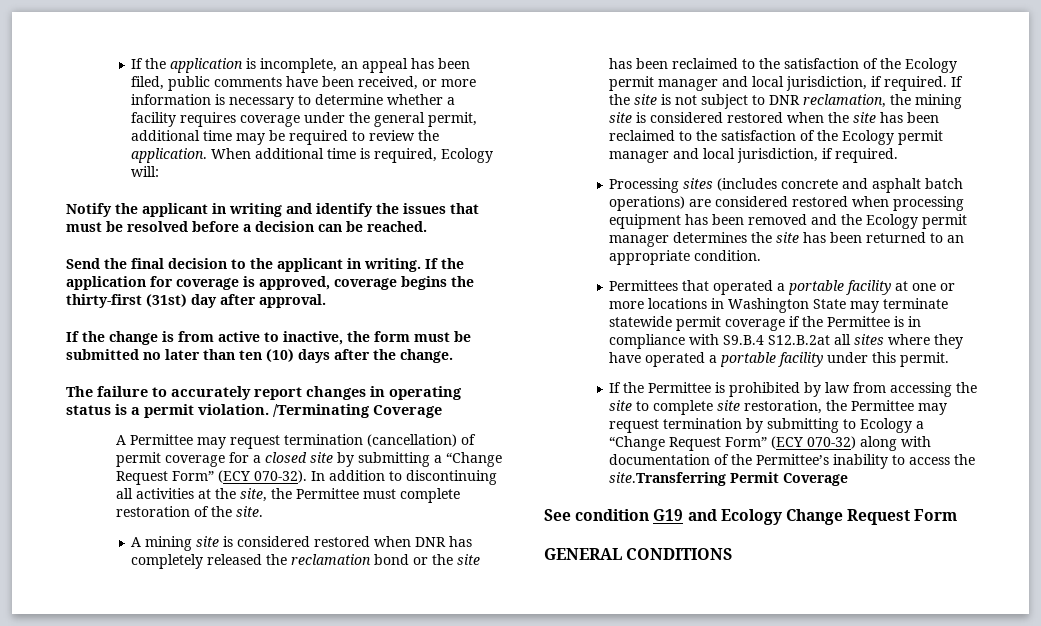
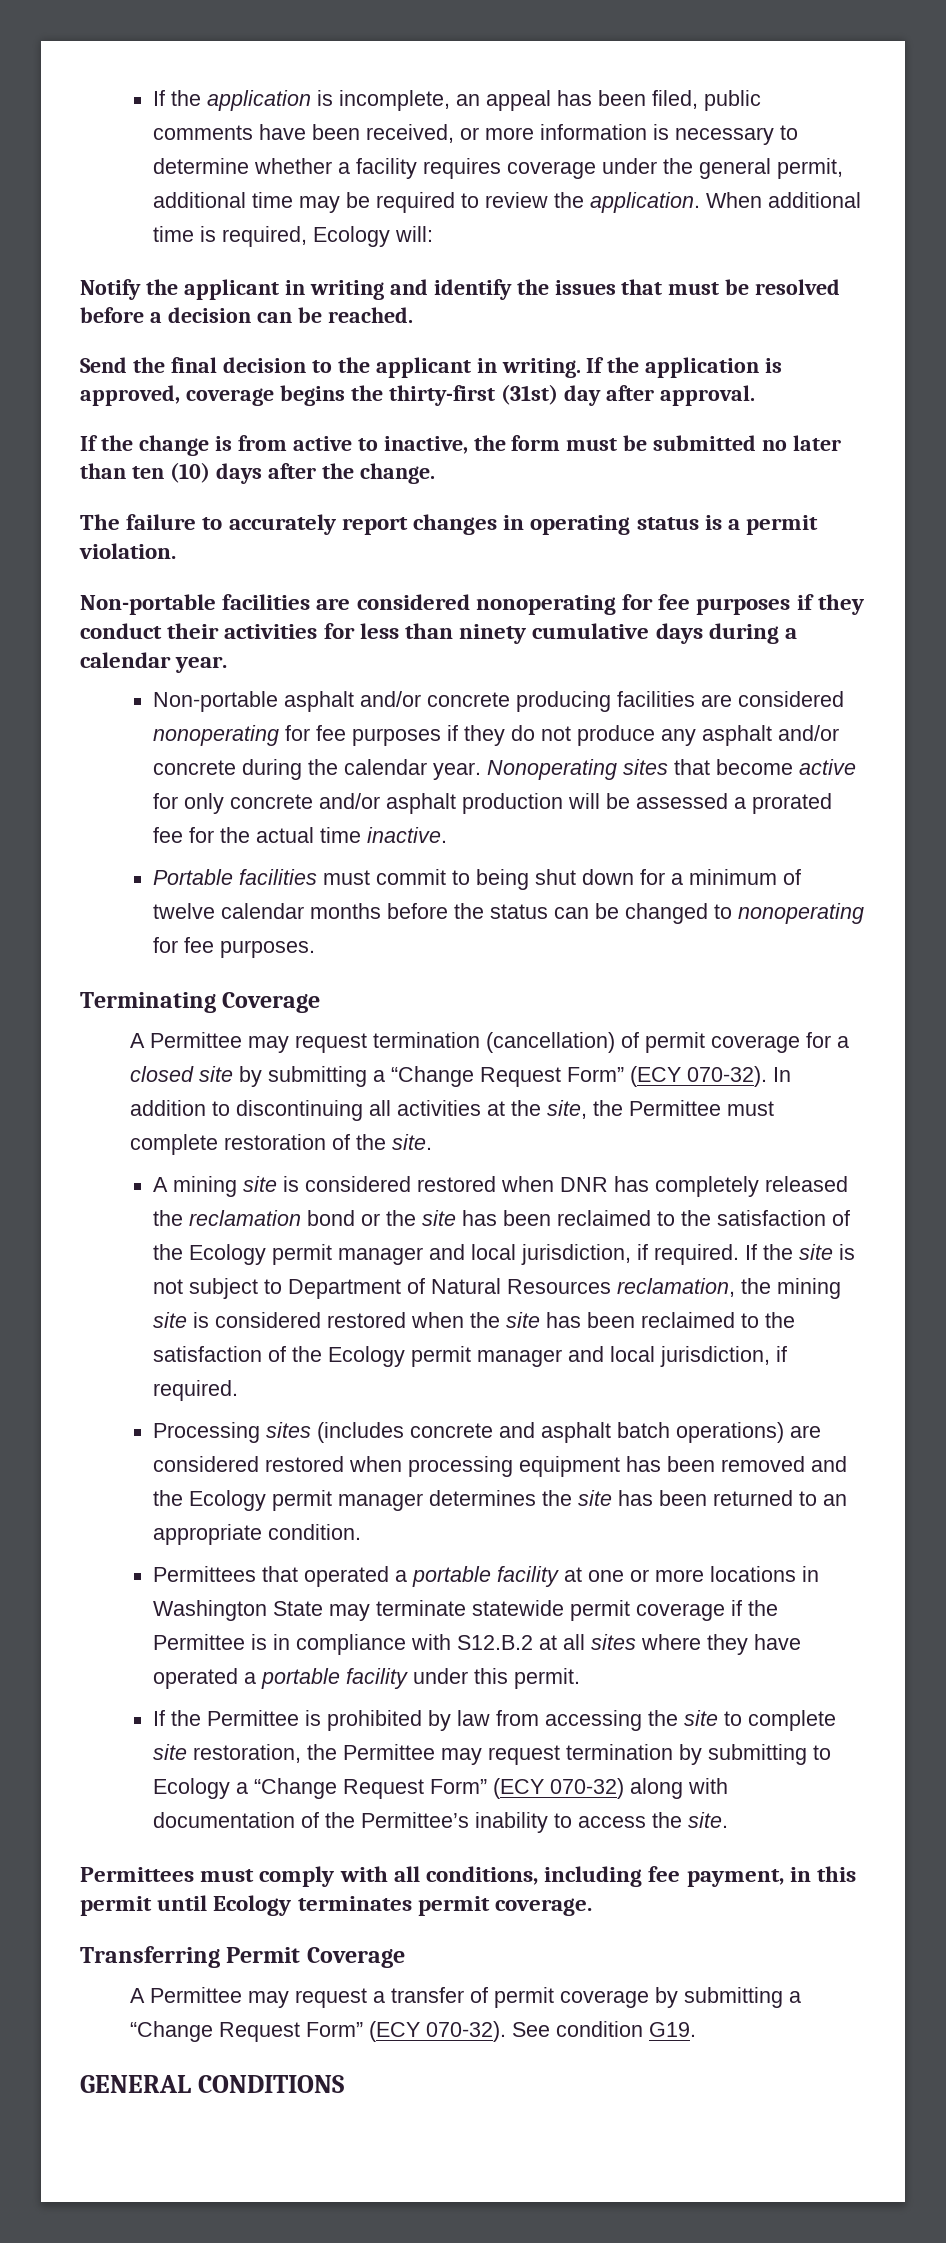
- If the application for coverage is approved, coverage begins the thirty-first (31st) day after approval.
+ If the application is approved, coverage begins the thirty-first (31st) day after approval.
- The failure to accurately report changes in operating status is a permit violation. /Terminating Coverage
+ The failure to accurately report changes in operating status is a permit violation.
+ Non-portable facilities are considered nonoperating for fee purposes if they conduct their activities for less than ninety cumulative days during a calendar year.
+ Non-portable asphalt and/or concrete producing facilities are considered nonoperating for fee purposes if they do not produce any asphalt and/or concrete during the calendar year. Nonoperating sites that become active for only concrete and/or asphalt production will be assessed a prorated fee for the actual time inactive.
+ Portable facilities must commit to being shut down for a minimum of twelve calendar months before the status can be changed to nonoperating for fee purposes.
+ Terminating Coverage
- If the site is not subject to DNR reclamation, the mining site is considered restored when the site has been reclaimed to the satisfaction of the Ecology permit manager and local jurisdiction, if required.
+ If the site is not subject to Department of Natural Resources reclamation, the mining site is considered restored when the site has been reclaimed to the satisfaction of the Ecology permit manager and local jurisdiction, if required.
- Permittees that operated a portable facility at one or more locations in Washington State may terminate statewide permit coverage if the Permittee is in compliance with S9.B.4 S12.B.2at all sites where they have operated a portable facility under this permit.
+ Permittees that operated a portable facility at one or more locations in Washington State may terminate statewide permit coverage if the Permittee is in compliance with S12.B.2 at all sites where they have operated a portable facility under this permit.
- If the Permittee is prohibited by law from accessing the site to complete site restoration, the Permittee may request termination by submitting to Ecology a “Change Request Form” (ECY 070-32) along with documentation of the Permittee’s inability to access the site.Transferring Permit Coverage
- See condition G19 and Ecology Change Request Form
+ If the Permittee is prohibited by law from accessing the site to complete site restoration, the Permittee may request termination by submitting to Ecology a “Change Request Form” (ECY 070-32) along with documentation of the Permittee’s inability to access the site.
+ Permittees must comply with all conditions, including fee payment, in this permit until Ecology terminates permit coverage.
+ Transferring Permit Coverage
+ A Permittee may request a transfer of permit coverage by submitting a “Change Request Form” (ECY 070-32). See condition G19.

